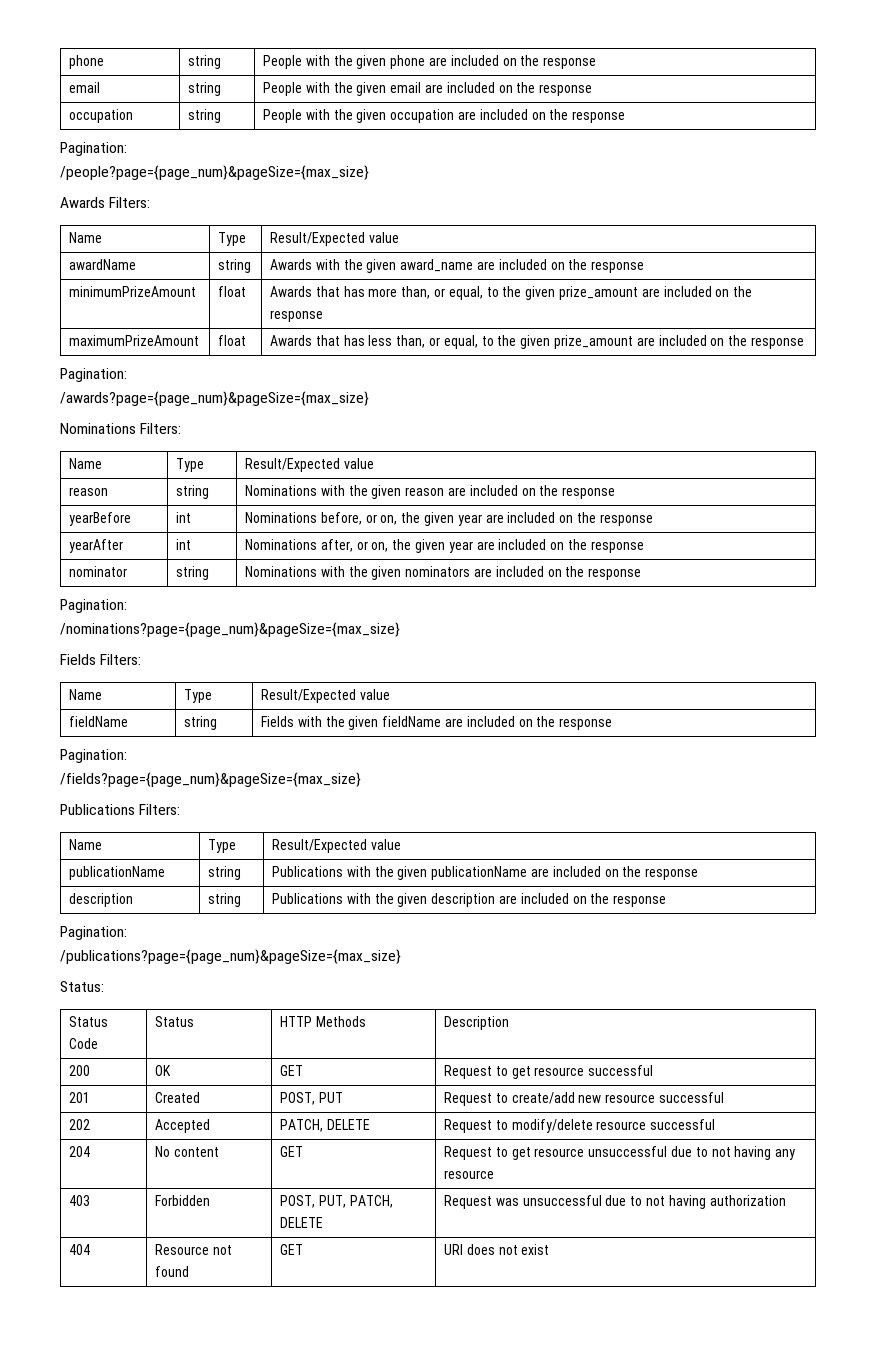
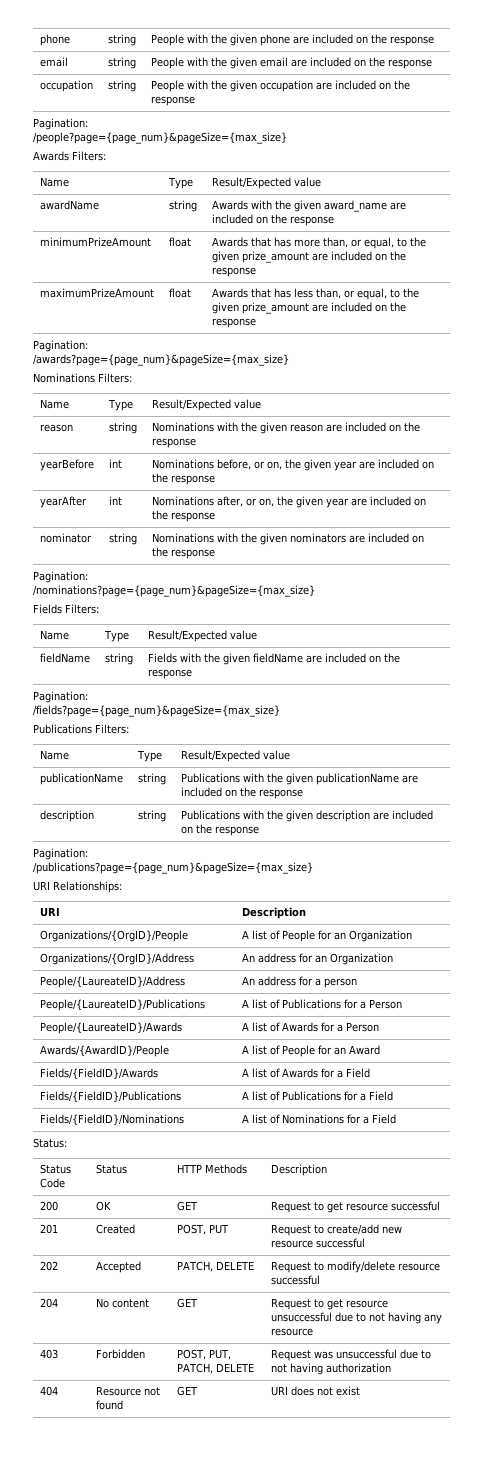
+ URI Relationships:
+ URI | Description
+ Organizations/{OrgID}/People | A list of People for an Organization
+ Organizations/{OrgID}/Address | An address for an Organization
+ People/{LaureateID}/Address | An address for a person
+ People/{LaureateID}/Publications | A list of Publications for a Person
+ People/{LaureateID}/Awards | A list of Awards for a Person
+ Awards/{AwardID}/People | A list of People for an Award
+ Fields/{FieldID}/Awards | A list of Awards for a Field
+ Fields/{FieldID}/Publications | A list of Publications for a Field
+ Fields/{FieldID}/Nominations | A list of Nominations for a Field

